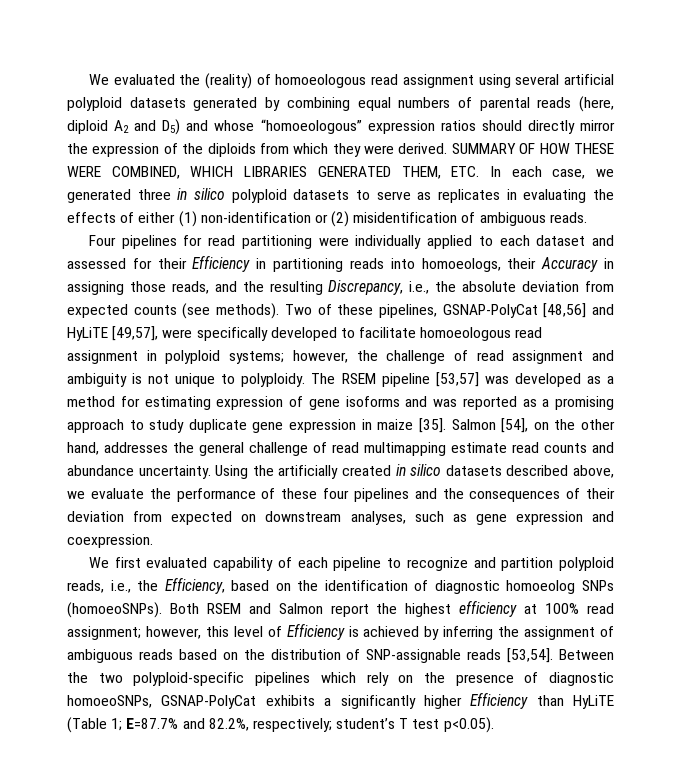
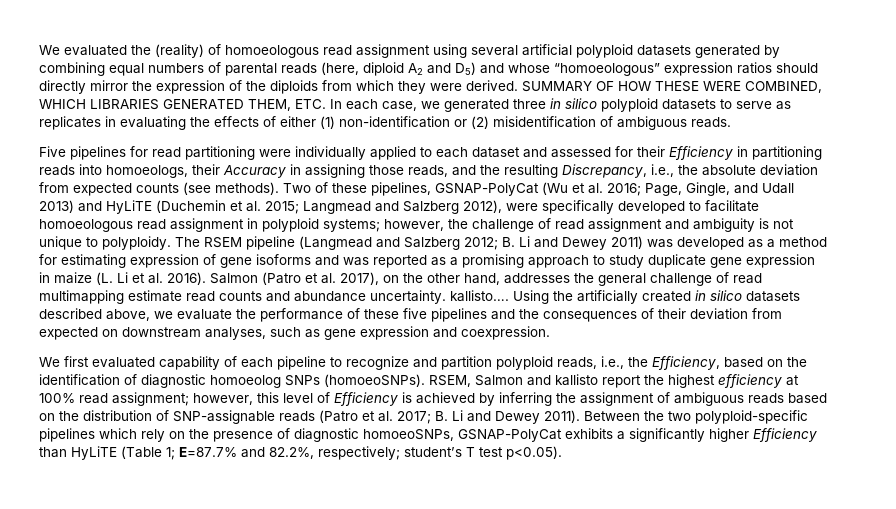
- Four pipelines for read partitioning were individually applied to each dataset and assessed for their Efficiency in partitioning reads into homoeologs, their Accuracy in assigning those reads, and the resulting Discrepancy, i.e., the absolute deviation from expected counts (see methods).
+ Five pipelines for read partitioning were individually applied to each dataset and assessed for their Efficiency in partitioning reads into homoeologs, their Accuracy in assigning those reads, and the resulting Discrepancy, i.e., the absolute deviation from expected counts (see methods).
- Two of these pipelines, GSNAP-PolyCat [48,56] and HyLiTE [49,57], were specifically developed to facilitate homoeologous read assignment in polyploid systems; however, the challenge of read assignment and ambiguity is not unique to polyploidy.
+ Two of these pipelines, GSNAP-PolyCat (Wu et al. 2016; Page, Gingle, and Udall 2013) and HyLiTE (Duchemin et al. 2015; Langmead and Salzberg 2012), were specifically developed to facilitate homoeologous read assignment in polyploid systems; however, the challenge of read assignment and ambiguity is not unique to polyploidy.
- The RSEM pipeline [53,57] was developed as a method for estimating expression of gene isoforms and was reported as a promising approach to study duplicate gene expression in maize [35]. Salmon [54], on the other hand, addresses the general challenge of read multimapping estimate read counts and abundance uncertainty.
+ The RSEM pipeline (Langmead and Salzberg 2012; B. Li and Dewey 2011) was developed as a method for estimating expression of gene isoforms and was reported as a promising approach to study duplicate gene expression in maize (L. Li et al. 2016). Salmon (Patro et al. 2017), on the other hand, addresses the general challenge of read multimapping estimate read counts and abundance uncertainty. kallisto….
- Using the artificially created in silico datasets described above, we evaluate the performance of these four pipelines and the consequences of their deviation from expected on downstream analyses, such as gene expression and coexpression.
+ Using the artificially created in silico datasets described above, we evaluate the performance of these five pipelines and the consequences of their deviation from expected on downstream analyses, such as gene expression and coexpression.
- Both RSEM and Salmon report the highest efficiency at 100% read assignment; however, this level of Efficiency is achieved by inferring the assignment of ambiguous reads based on the distribution of SNP-assignable reads [53,54].
+ RSEM, Salmon and kallisto report the highest efficiency at 100% read assignment; however, this level of Efficiency is achieved by inferring the assignment of ambiguous reads based on the distribution of SNP-assignable reads (Patro et al. 2017; B. Li and Dewey 2011).

